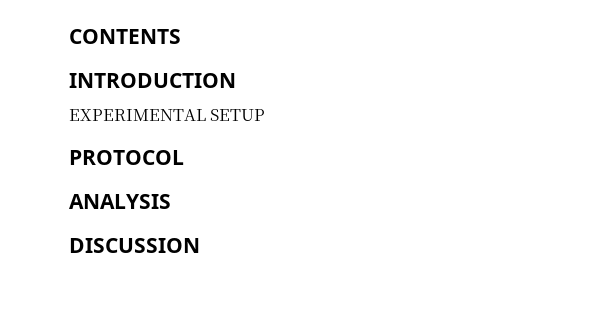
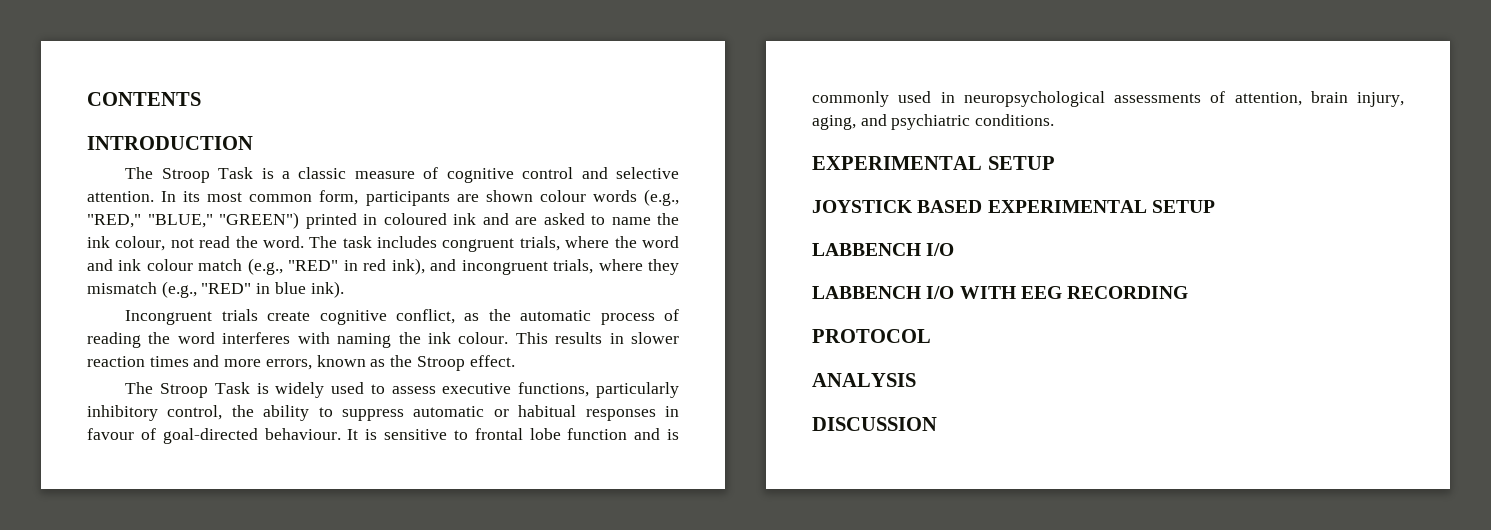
+ The Stroop Task is a classic measure of cognitive control and selective attention. In its most common form, participants are shown colour words (e.g., "RED," "BLUE," "GREEN") printed in coloured ink and are asked to name the ink colour, not read the word. The task includes congruent trials, where the word and ink colour match (e.g., "RED" in red ink), and incongruent trials, where they mismatch (e.g., "RED" in blue ink).
+ Incongruent trials create cognitive conflict, as the automatic process of reading the word interferes with naming the ink colour. This results in slower reaction times and more errors, known as the Stroop effect.
+ The Stroop Task is widely used to assess executive functions, particularly inhibitory control, the ability to suppress automatic or habitual responses in favour of goal-directed behaviour. It is sensitive to frontal lobe function and is commonly used in neuropsychological assessments of attention, brain injury, aging, and psychiatric conditions.
  EXPERIMENTAL SETUP
+ JOYSTICK BASED EXPERIMENTAL SETUP
+ LABBENCH I/O
+ LABBENCH I/O WITH EEG RECORDING

